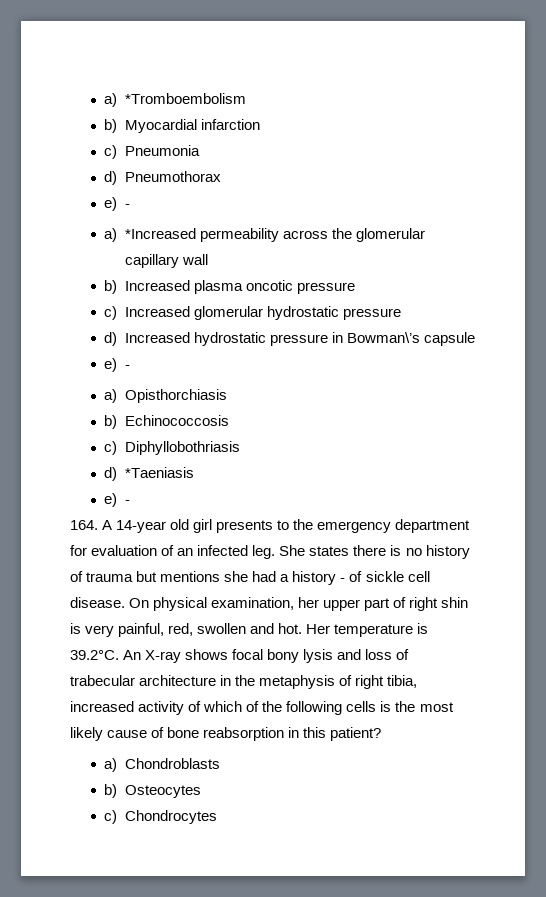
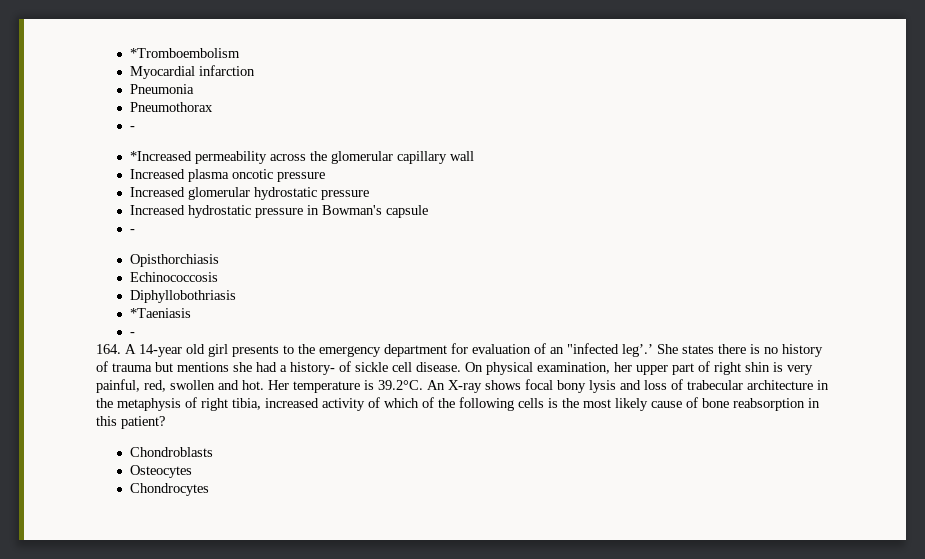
- a) *Tromboembolism
+ *Tromboembolism
- b) Myocardial infarction
+ Myocardial infarction
- c) Pneumonia
+ Pneumonia
- d) Pneumothorax
- e) -
- a) *Increased permeability across the glomerular capillary wall
+ Pneumothorax
+ -
+ *Increased permeability across the glomerular capillary wall
- b) Increased plasma oncotic pressure
+ Increased plasma oncotic pressure
- c) Increased glomerular hydrostatic pressure
+ Increased glomerular hydrostatic pressure
- d) Increased hydrostatic pressure in Bowman\’s capsule
- e) -
- a) Opisthorchiasis
+ Increased hydrostatic pressure in Bowman's capsule
+ -
+ Opisthorchiasis
- b) Echinococcosis
+ Echinococcosis
- c) Diphyllobothriasis
+ Diphyllobothriasis
- d) *Taeniasis
- e) -
+ *Taeniasis
+ -
- 164. A 14-year old girl presents to the emergency department for evaluation of an infected leg.
+ 164. A 14-year old girl presents to the emergency department for evaluation of an "infected leg’.’
- She states there is no history of trauma but mentions she had a history - of sickle cell disease.
+ She states there is no history of trauma but mentions she had a history- of sickle cell disease.
- a) Chondroblasts
+ Chondroblasts
- b) Osteocytes
+ Osteocytes
- c) Chondrocytes
+ Chondrocytes

